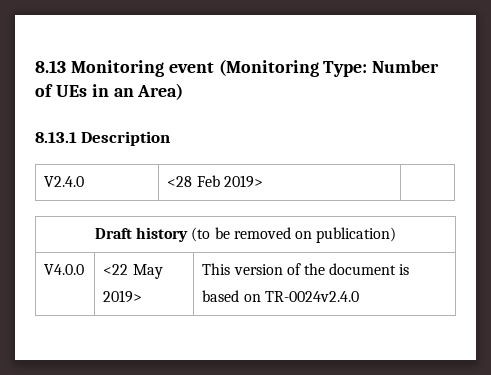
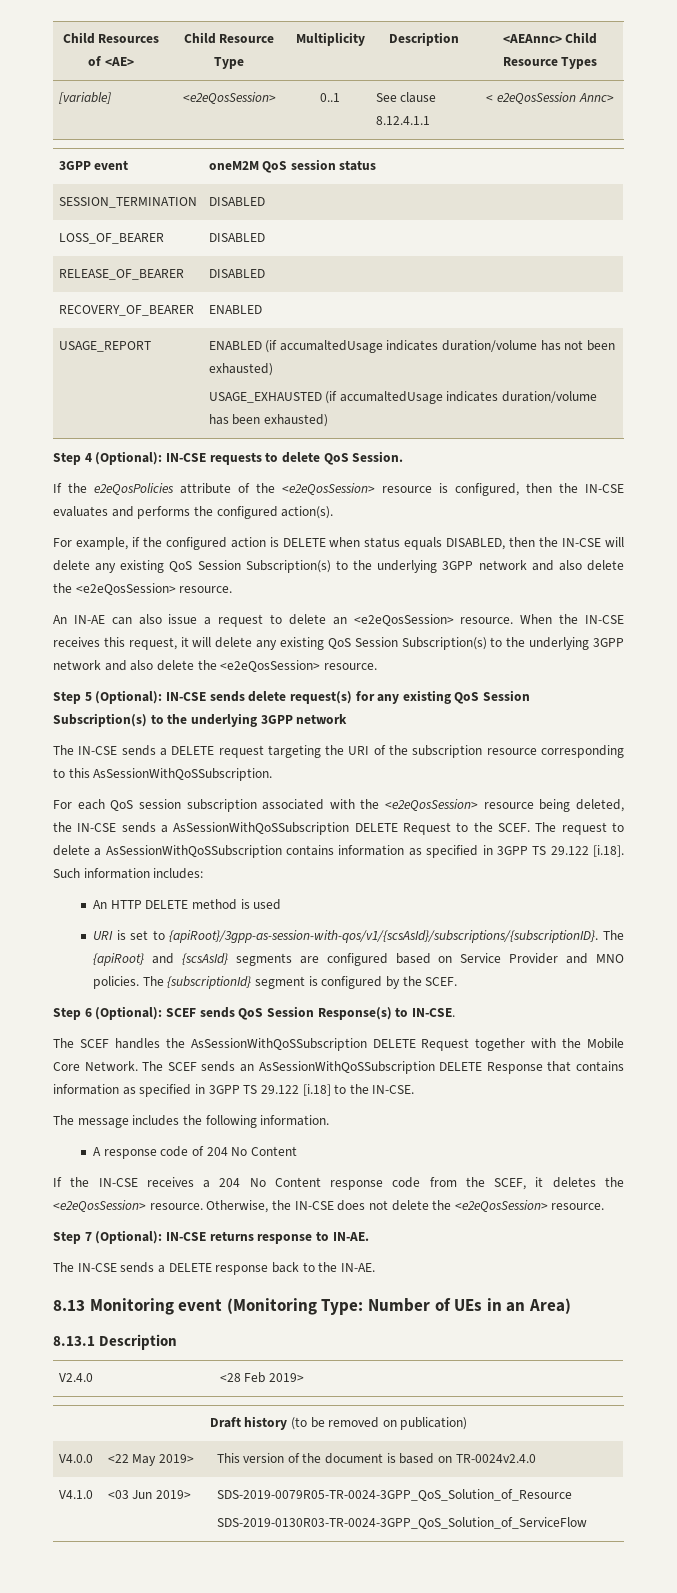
+ Child Resources of <AE> | Child Resource Type | Multiplicity | Description | <AEAnnc> Child Resource Types
+ [variable] | <e2eQosSession> | 0..1 | See clause 8.12.4.1.1 | < e2eQosSession Annc>
+ 3GPP event | oneM2M QoS session status
+ SESSION_TERMINATION | DISABLED
+ LOSS_OF_BEARER | DISABLED
+ RELEASE_OF_BEARER | DISABLED
+ RECOVERY_OF_BEARER | ENABLED
+ USAGE_REPORT | ENABLED (if accumaltedUsage indicates duration/volume has not been exhausted)
+ USAGE_EXHAUSTED (if accumaltedUsage indicates duration/volume has been exhausted)
+ Step 4 (Optional): IN-CSE requests to delete QoS Session.
+ If the e2eQosPolicies attribute of the <e2eQosSession> resource is configured, then the IN-CSE evaluates and performs the configured action(s).
+ For example, if the configured action is DELETE when status equals DISABLED, then the IN-CSE will delete any existing QoS Session Subscription(s) to the underlying 3GPP network and also delete the <e2eQosSession> resource.
+ An IN-AE can also issue a request to delete an <e2eQosSession> resource. When the IN-CSE receives this request, it will delete any existing QoS Session Subscription(s) to the underlying 3GPP network and also delete the <e2eQosSession> resource.
+ Step 5 (Optional): IN-CSE sends delete request(s) for any existing QoS Session Subscription(s) to the underlying 3GPP network
+ The IN-CSE sends a DELETE request targeting the URI of the subscription resource corresponding to this AsSessionWithQoSSubscription.
+ For each QoS session subscription associated with the <e2eQosSession> resource being deleted, the IN-CSE sends a AsSessionWithQoSSubscription DELETE Request to the SCEF. The request to delete a AsSessionWithQoSSubscription contains information as specified in 3GPP TS 29.122 [i.18]. Such information includes:
+ An HTTP DELETE method is used
+ URI is set to {apiRoot}/3gpp-as-session-with-qos/v1/{scsAsId}/subscriptions/{subscriptionID}. The {apiRoot} and {scsAsId} segments are configured based on Service Provider and MNO policies. The {subscriptionId} segment is configured by the SCEF.
+ Step 6 (Optional): SCEF sends QoS Session Response(s) to IN-CSE.
+ The SCEF handles the AsSessionWithQoSSubscription DELETE Request together with the Mobile Core Network. The SCEF sends an AsSessionWithQoSSubscription DELETE Response that contains information as specified in 3GPP TS 29.122 [i.18] to the IN-CSE.
+ The message includes the following information.
+ A response code of 204 No Content
+ If the IN-CSE receives a 204 No Content response code from the SCEF, it deletes the <e2eQosSession> resource. Otherwise, the IN-CSE does not delete the <e2eQosSession> resource.
+ Step 7 (Optional): IN-CSE returns response to IN-AE.
+ The IN-CSE sends a DELETE response back to the IN-AE.
+ V4.1.0 | <03 Jun 2019> | SDS-2019-0079R05-TR-0024-3GPP_QoS_Solution_of_Resource
+ SDS-2019-0130R03-TR-0024-3GPP_QoS_Solution_of_ServiceFlow

